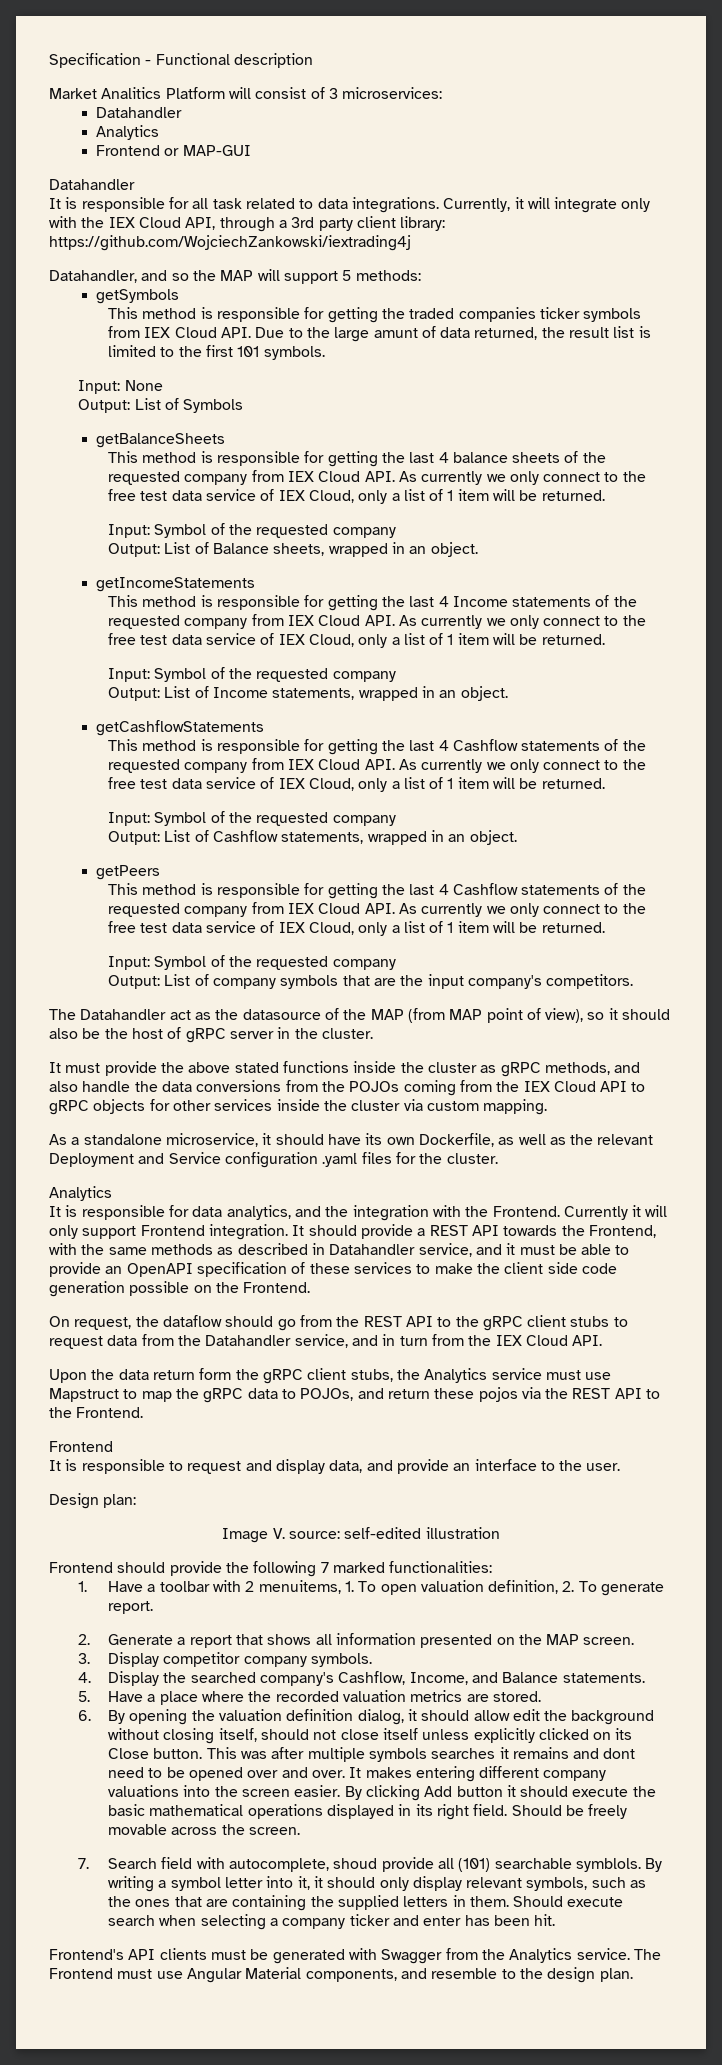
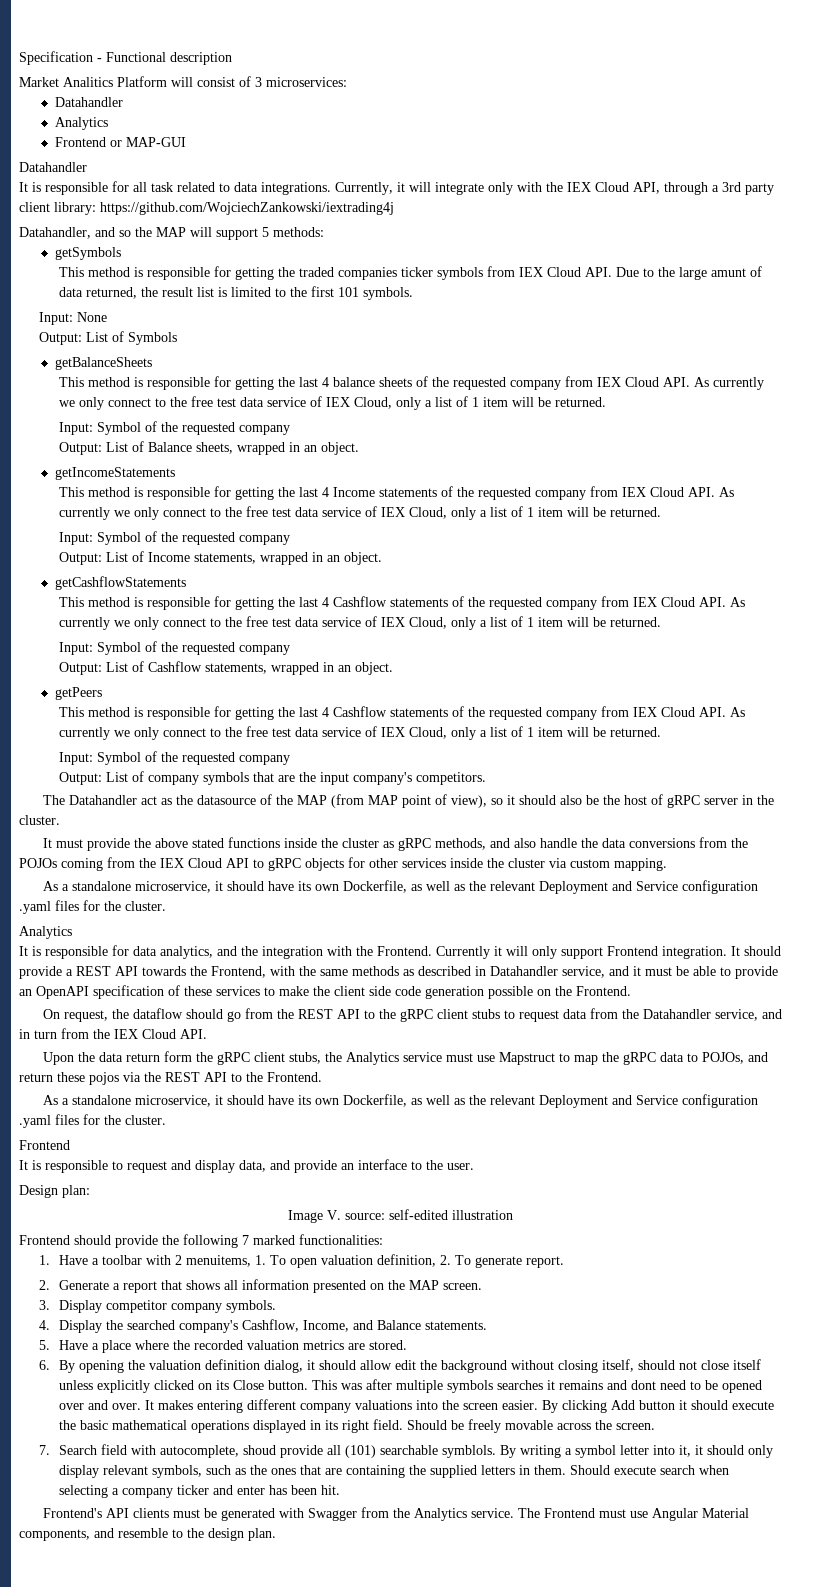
  Upon the data return form the gRPC client stubs, the Analytics service must use Mapstruct to map the gRPC data to POJOs, and return these pojos via the REST API to the Frontend.
+ As a standalone microservice, it should have its own Dockerfile, as well as the relevant Deployment and Service configuration .yaml files for the cluster.

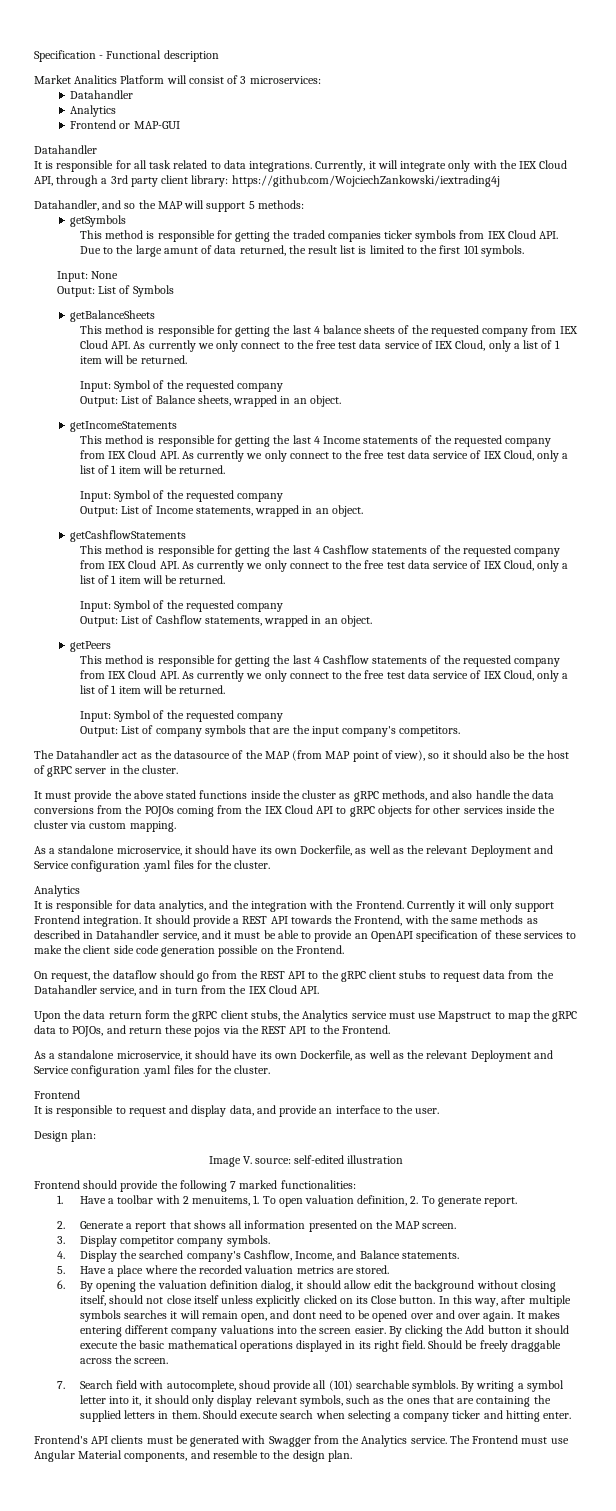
- This was after multiple symbols searches it remains and dont need to be opened over and over.
+ In this way, after multiple symbols searches it will remain open, and dont need to be opened over and over again.
- By clicking Add button it should execute the basic mathematical operations displayed in its right field.
+ By clicking the Add button it should execute the basic mathematical operations displayed in its right field.
- Should be freely movable across the screen.
+ Should be freely draggable across the screen.
- Should execute search when selecting a company ticker and enter has been hit.
+ Should execute search when selecting a company ticker and hitting enter.

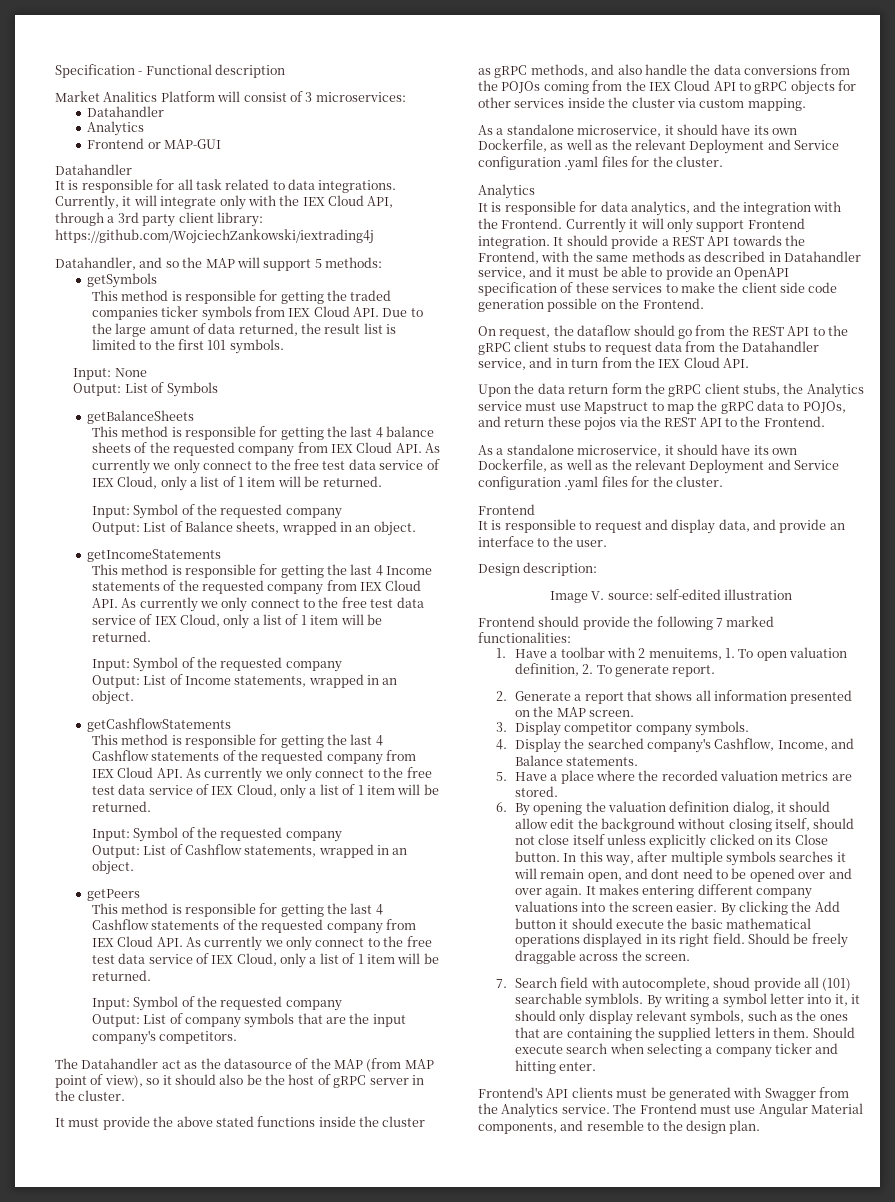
- Design plan:
+ Design description:

